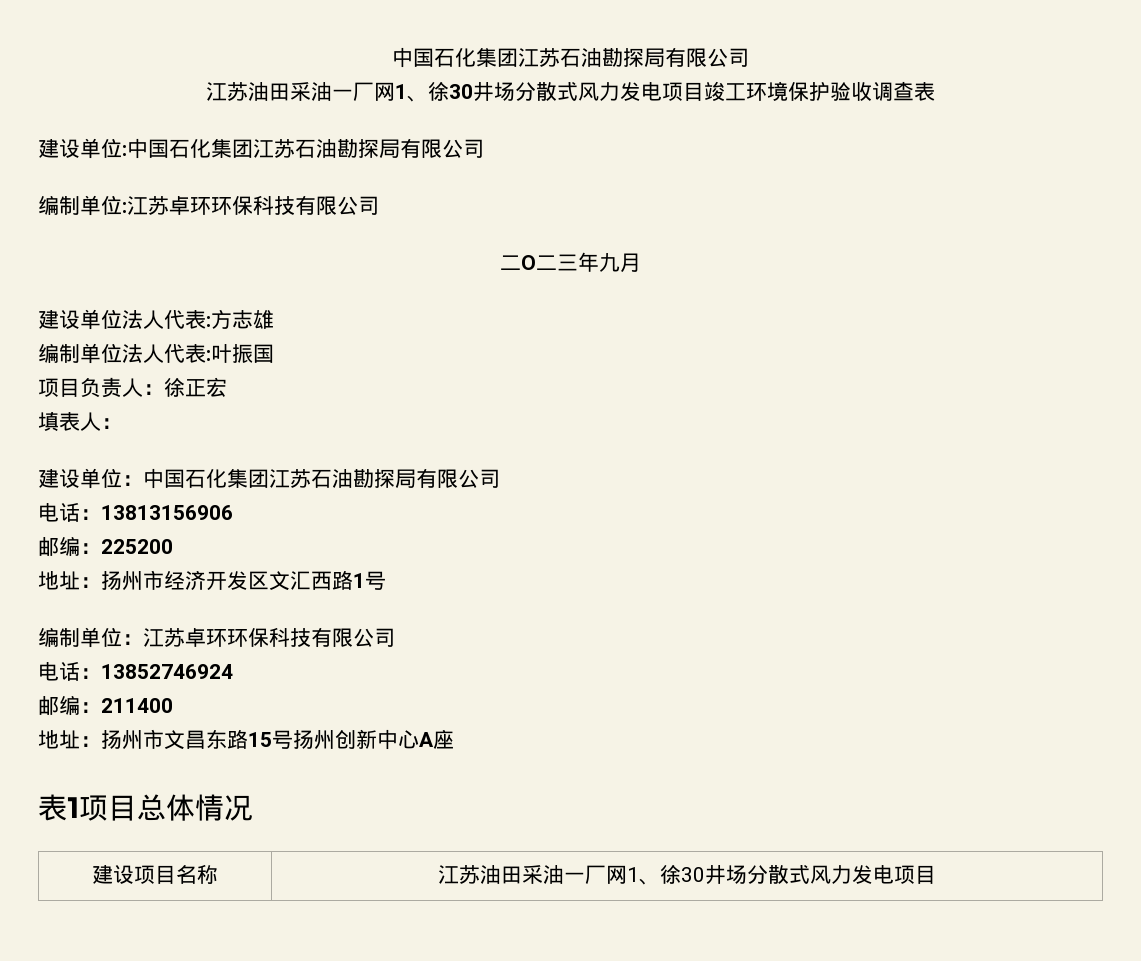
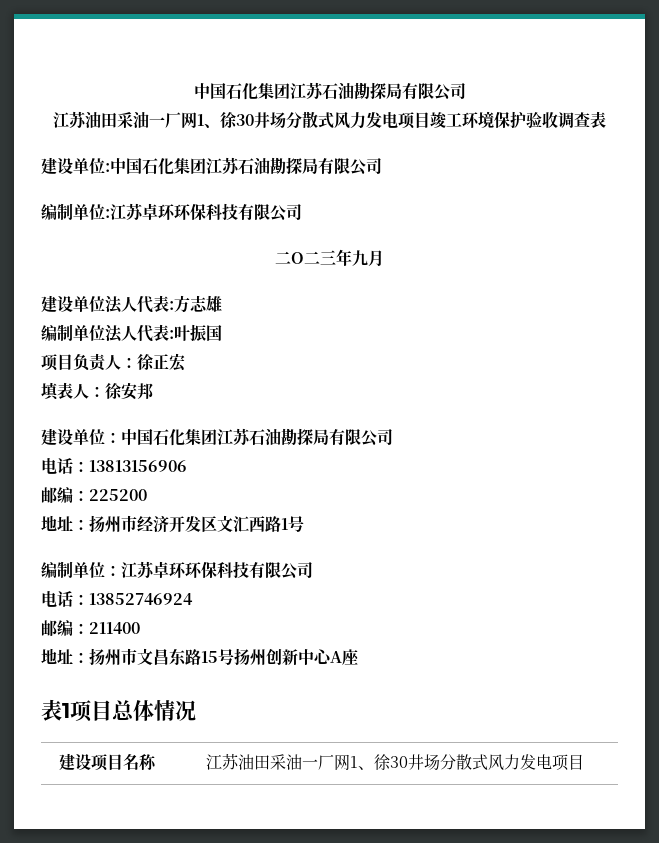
- 填表人：
+ 填表人：徐安邦

